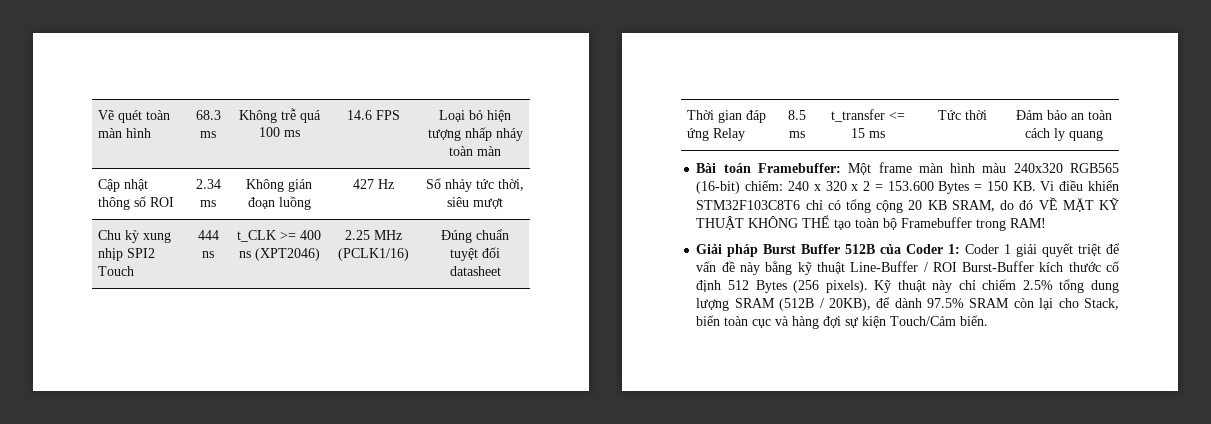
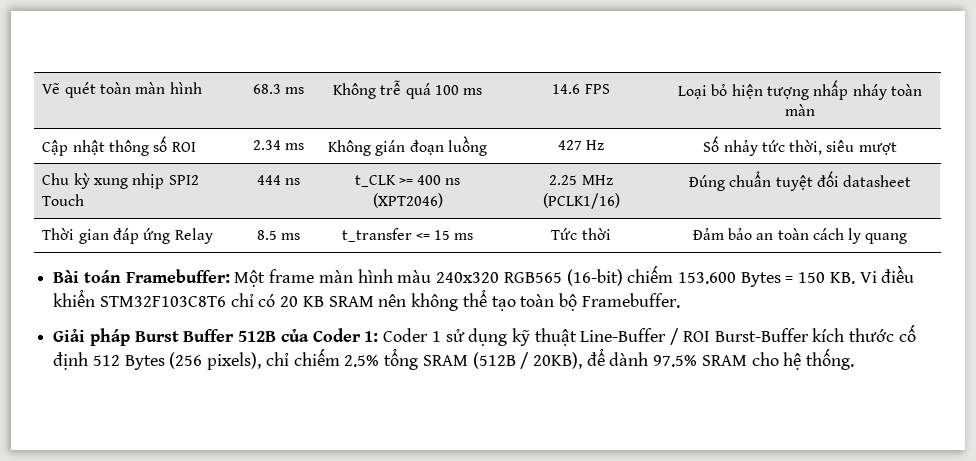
- Bài toán Framebuffer: Một frame màn hình màu 240x320 RGB565 (16-bit) chiếm: 240 x 320 x 2 = 153.600 Bytes = 150 KB. Vi điều khiển STM32F103C8T6 chỉ có tổng cộng 20 KB SRAM, do đó VỀ MẶT KỸ THUẬT KHÔNG THỂ tạo toàn bộ Framebuffer trong RAM!
+ Bài toán Framebuffer: Một frame màn hình màu 240x320 RGB565 (16-bit) chiếm 153.600 Bytes = 150 KB. Vi điều khiển STM32F103C8T6 chỉ có 20 KB SRAM nên không thể tạo toàn bộ Framebuffer.
- Giải pháp Burst Buffer 512B của Coder 1: Coder 1 giải quyết triệt để vấn đề này bằng kỹ thuật Line-Buffer / ROI Burst-Buffer kích thước cố định 512 Bytes (256 pixels). Kỹ thuật này chỉ chiếm 2.5% tổng dung lượng SRAM (512B / 20KB), để dành 97.5% SRAM còn lại cho Stack, biến toàn cục và hàng đợi sự kiện Touch/Cảm biến.
+ Giải pháp Burst Buffer 512B của Coder 1: Coder 1 sử dụng kỹ thuật Line-Buffer / ROI Burst-Buffer kích thước cố định 512 Bytes (256 pixels), chỉ chiếm 2.5% tổng SRAM (512B / 20KB), để dành 97.5% SRAM cho hệ thống.

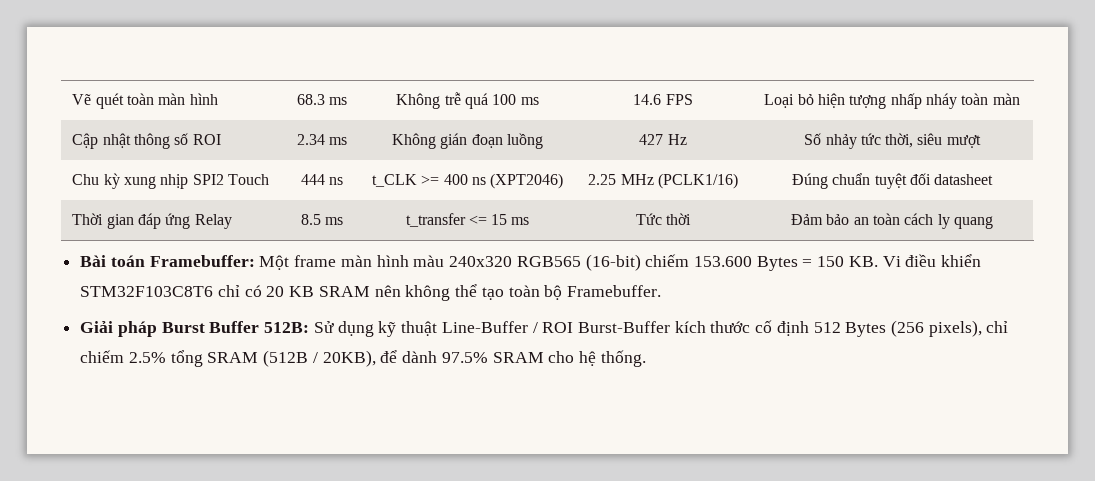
- Giải pháp Burst Buffer 512B của Coder 1: Coder 1 sử dụng kỹ thuật Line-Buffer / ROI Burst-Buffer kích thước cố định 512 Bytes (256 pixels), chỉ chiếm 2.5% tổng SRAM (512B / 20KB), để dành 97.5% SRAM cho hệ thống.
+ Giải pháp Burst Buffer 512B: Sử dụng kỹ thuật Line-Buffer / ROI Burst-Buffer kích thước cố định 512 Bytes (256 pixels), chỉ chiếm 2.5% tổng SRAM (512B / 20KB), để dành 97.5% SRAM cho hệ thống.

